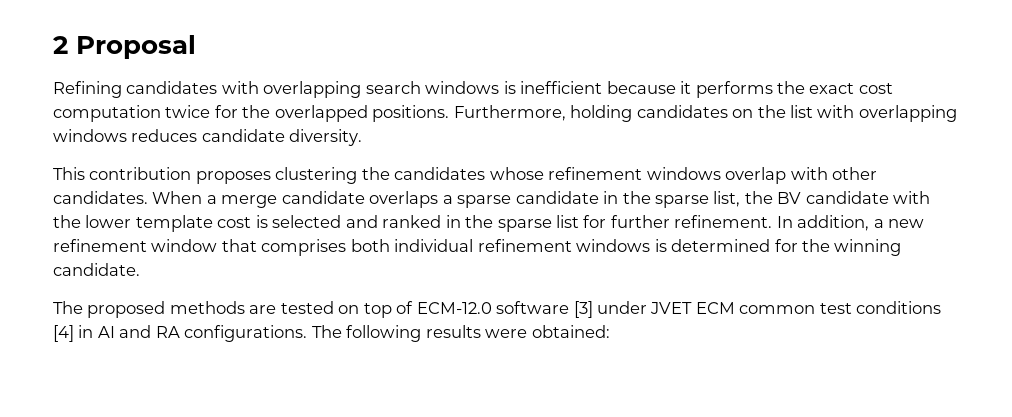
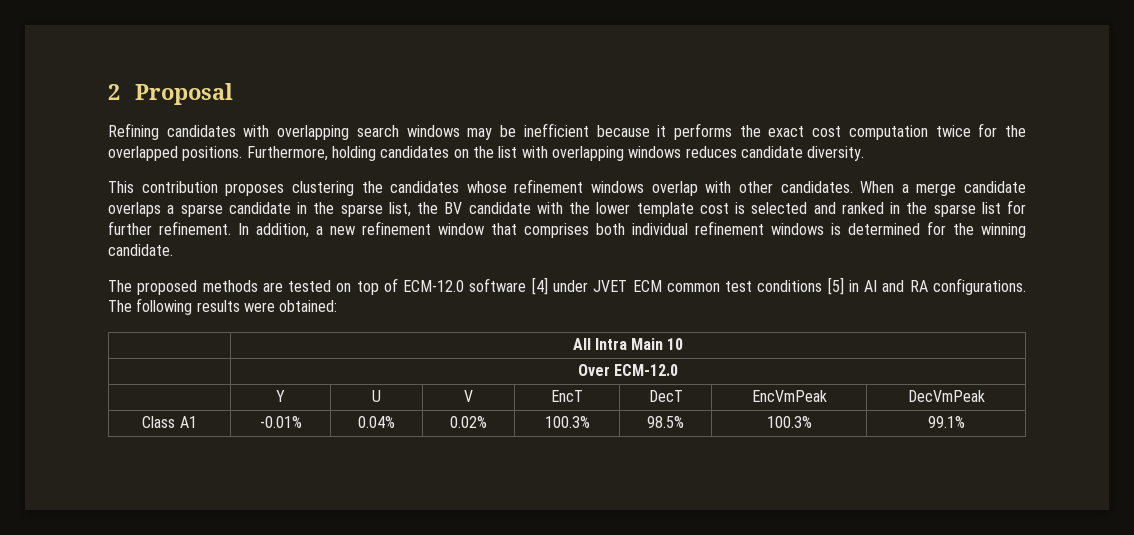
- Refining candidates with overlapping search windows is inefficient because it performs the exact cost computation twice for the overlapped positions.
+ Refining candidates with overlapping search windows may be inefficient because it performs the exact cost computation twice for the overlapped positions.
- The proposed methods are tested on top of ECM-12.0 software [3] under JVET ECM common test conditions [4] in AI and RA configurations.
+ The proposed methods are tested on top of ECM-12.0 software [4] under JVET ECM common test conditions [5] in AI and RA configurations.
+ | All Intra Main 10
+ | Over ECM-12.0
+ | Y | U | V | EncT | DecT | EncVmPeak | DecVmPeak
+ Class A1 | -0.01% | 0.04% | 0.02% | 100.3% | 98.5% | 100.3% | 99.1%

